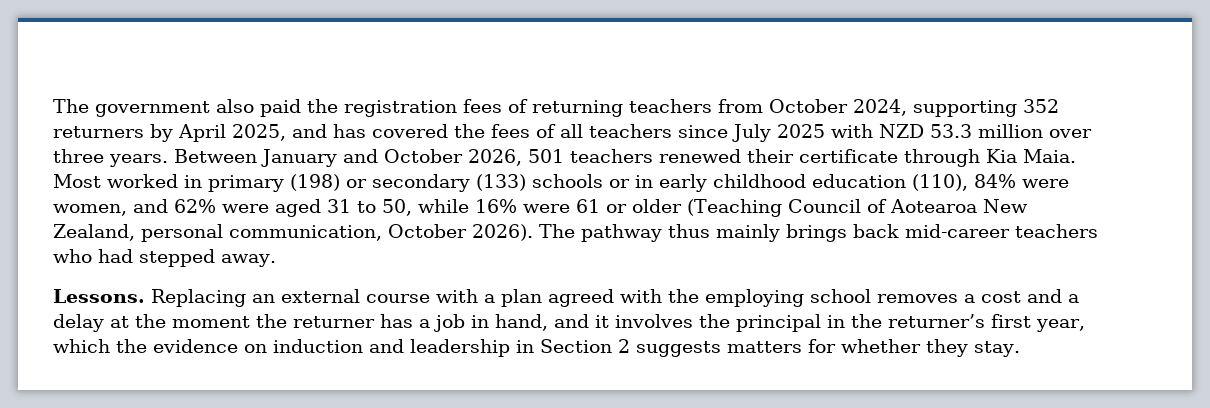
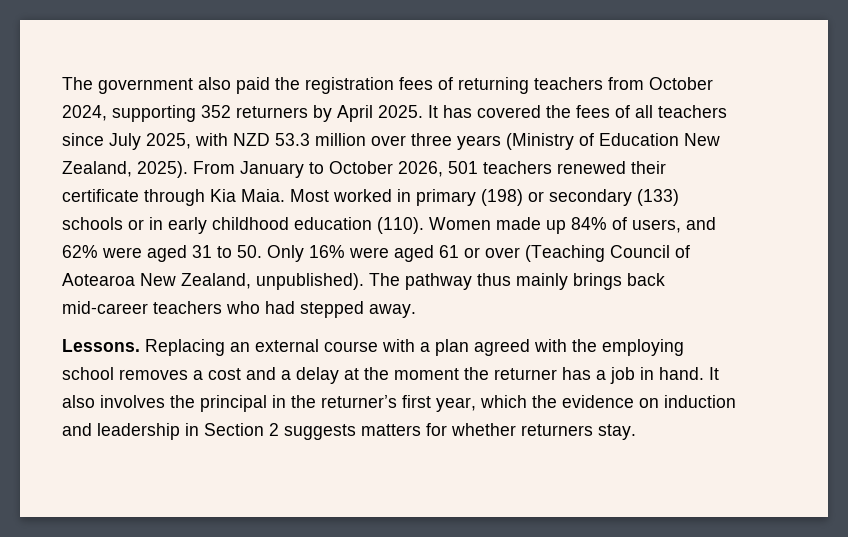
- The government also paid the registration fees of returning teachers from October 2024, supporting 352 returners by April 2025, and has covered the fees of all teachers since July 2025 with NZD 53.3 million over three years. Between January and October 2026, 501 teachers renewed their certificate through Kia Maia.
+ The government also paid the registration fees of returning teachers from October 2024, supporting 352 returners by April 2025. It has covered the fees of all teachers since July 2025, with NZD 53.3 million over three years (Ministry of Education New Zealand, 2025). From January to October 2026, 501 teachers renewed their certificate through Kia Maia.
- Most worked in primary (198) or secondary (133) schools or in early childhood education (110), 84% were women, and 62% were aged 31 to 50, while 16% were 61 or older (Teaching Council of Aotearoa New Zealand, personal communication, October 2026).
+ Most worked in primary (198) or secondary (133) schools or in early childhood education (110). Women made up 84% of users, and 62% were aged 31 to 50. Only 16% were aged 61 or over (Teaching Council of Aotearoa New Zealand, unpublished).
- Replacing an external course with a plan agreed with the employing school removes a cost and a delay at the moment the returner has a job in hand, and it involves the principal in the returner’s first year, which the evidence on induction and leadership in Section 2 suggests matters for whether they stay.
+ Replacing an external course with a plan agreed with the employing school removes a cost and a delay at the moment the returner has a job in hand. It also involves the principal in the returner’s first year, which the evidence on induction and leadership in Section 2 suggests matters for whether returners stay.

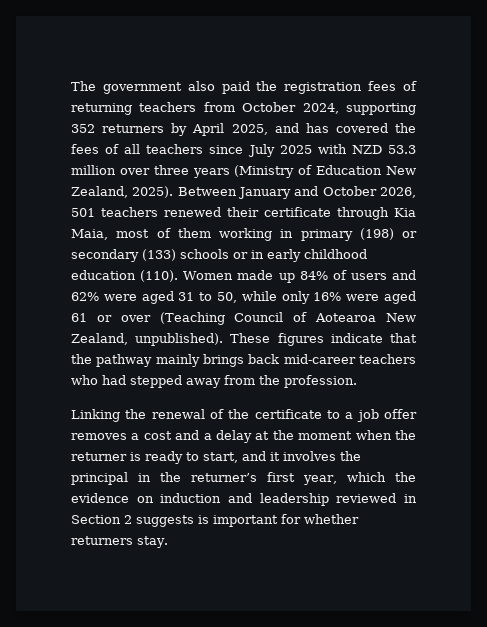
- The government also paid the registration fees of returning teachers from October 2024, supporting 352 returners by April 2025. It has covered the fees of all teachers since July 2025, with NZD 53.3 million over three years (Ministry of Education New Zealand, 2025).
+ The government also paid the registration fees of returning teachers from October 2024, supporting 352 returners by April 2025, and has covered the fees of all teachers since July 2025 with NZD 53.3 million over three years (Ministry of Education New Zealand, 2025).
- From January to October 2026, 501 teachers renewed their certificate through Kia Maia. Most worked in primary (198) or secondary (133) schools or in early childhood education (110).
+ Between January and October 2026, 501 teachers renewed their certificate through Kia Maia, most of them working in primary (198) or secondary (133) schools or in early childhood education (110).
- Women made up 84% of users, and 62% were aged 31 to 50. Only 16% were aged 61 or over (Teaching Council of Aotearoa New Zealand, unpublished).
+ Women made up 84% of users and 62% were aged 31 to 50, while only 16% were aged 61 or over (Teaching Council of Aotearoa New Zealand, unpublished).
- The pathway thus mainly brings back mid-career teachers who had stepped away.
- Lessons. Replacing an external course with a plan agreed with the employing school removes a cost and a delay at the moment the returner has a job in hand. It also involves the principal in the returner’s first year, which the evidence on induction and leadership in Section 2 suggests matters for whether returners stay.
+ These figures indicate that the pathway mainly brings back mid-career teachers who had stepped away from the profession.
+ Linking the renewal of the certificate to a job offer removes a cost and a delay at the moment when the returner is ready to start, and it involves the principal in the returner’s first year, which the evidence on induction and leadership reviewed in Section 2 suggests is important for whether returners stay.

